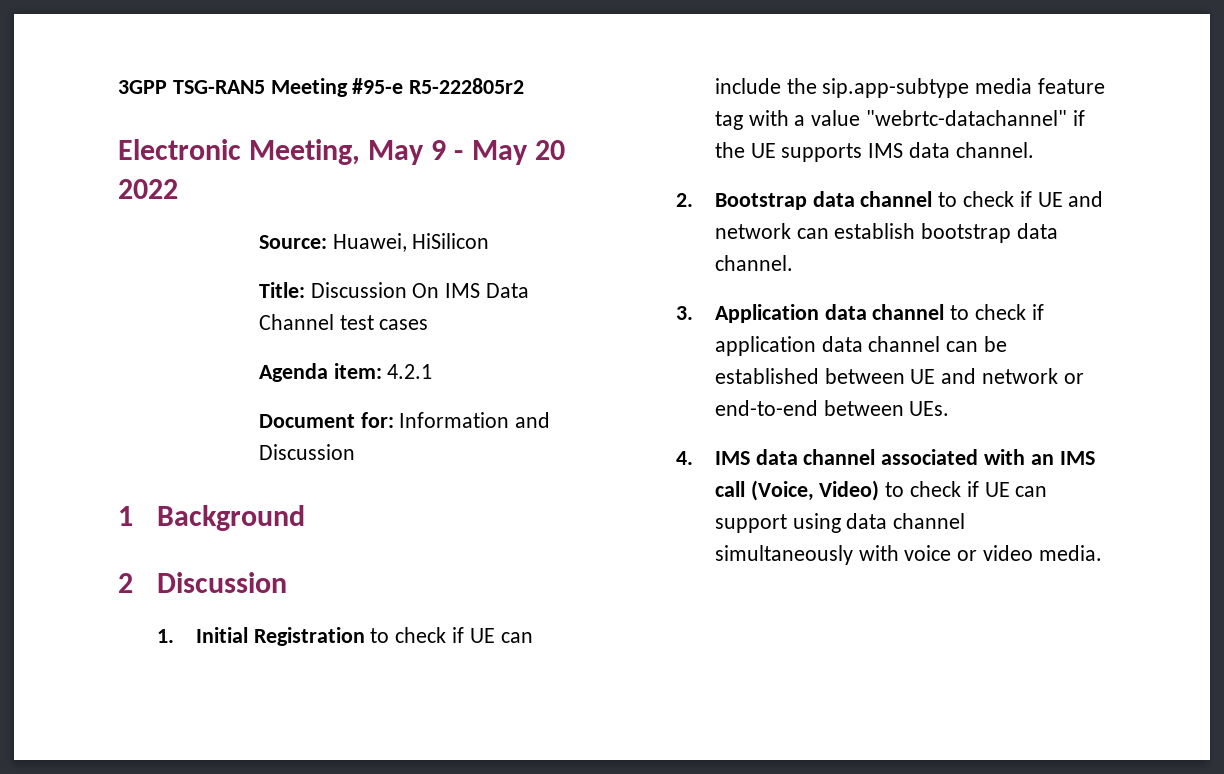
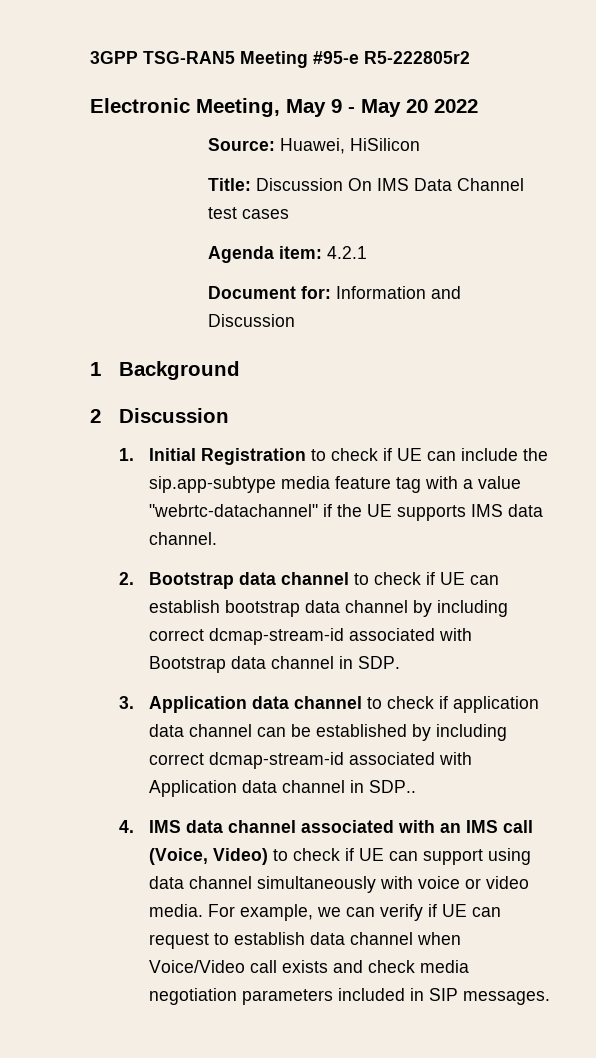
- 2. Bootstrap data channel to check if UE and network can establish bootstrap data channel.
+ 2. Bootstrap data channel to check if UE can establish bootstrap data channel by including correct dcmap-stream-id associated with Bootstrap data channel in SDP.
- 3. Application data channel to check if application data channel can be established between UE and network or end-to-end between UEs.
+ 3. Application data channel to check if application data channel can be established by including correct dcmap-stream-id associated with Application data channel in SDP..
+ For example, we can verify if UE can request to establish data channel when Voice/Video call exists and check media negotiation parameters included in SIP messages.

